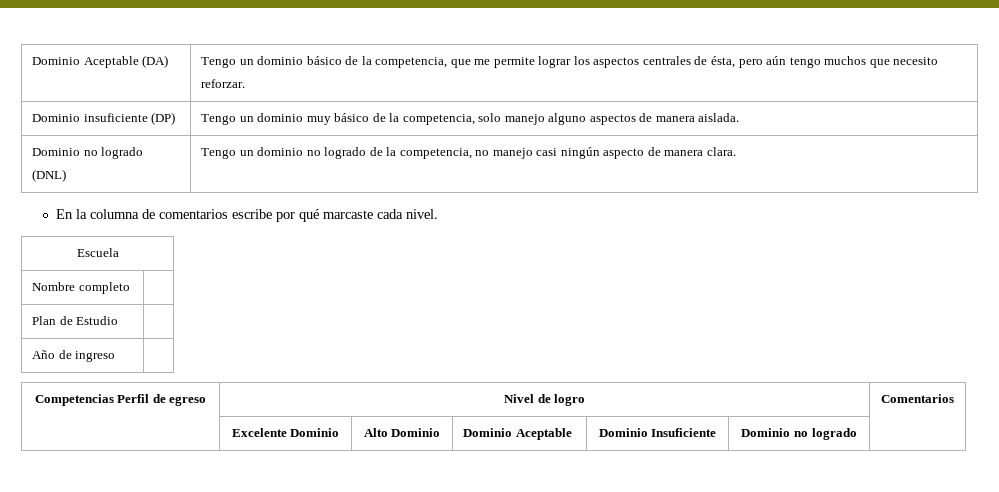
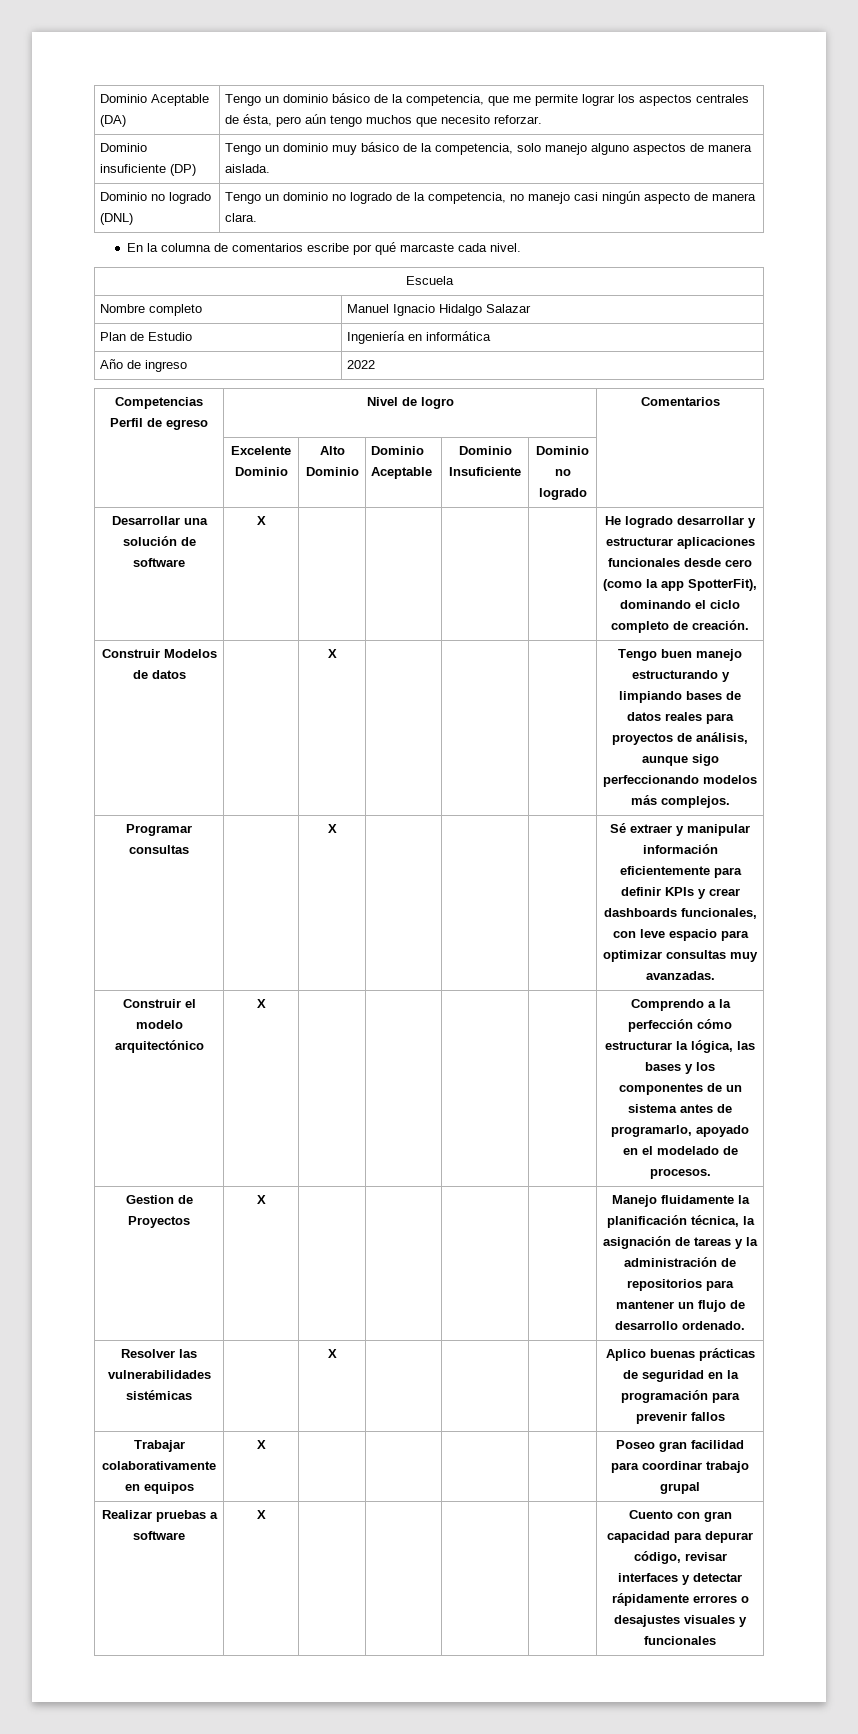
- Nombre completo |
+ Nombre completo | Manuel Ignacio Hidalgo Salazar
- Plan de Estudio |
+ Plan de Estudio | Ingeniería en informática
- Año de ingreso |
+ Año de ingreso | 2022
+ Desarrollar una solución de software | X | | | | | He logrado desarrollar y estructurar aplicaciones funcionales desde cero (como la app SpotterFit), dominando el ciclo completo de creación.
+ Construir Modelos de datos | | X | | | | Tengo buen manejo estructurando y limpiando bases de datos reales para proyectos de análisis, aunque sigo perfeccionando modelos más complejos.
+ Programar consultas | | X | | | | Sé extraer y manipular información eficientemente para definir KPIs y crear dashboards funcionales, con leve espacio para optimizar consultas muy avanzadas.
+ Construir el modelo arquitectónico | X | | | | | Comprendo a la perfección cómo estructurar la lógica, las bases y los componentes de un sistema antes de programarlo, apoyado en el modelado de procesos.
+ Gestion de Proyectos | X | | | | | Manejo fluidamente la planificación técnica, la asignación de tareas y la administración de repositorios para mantener un flujo de desarrollo ordenado.
+ Resolver las vulnerabilidades sistémicas | | X | | | | Aplico buenas prácticas de seguridad en la programación para prevenir fallos
+ Trabajar colaborativamente en equipos | X | | | | | Poseo gran facilidad para coordinar trabajo grupal
+ Realizar pruebas a software | X | | | | | Cuento con gran capacidad para depurar código, revisar interfaces y detectar rápidamente errores o desajustes visuales y funcionales

